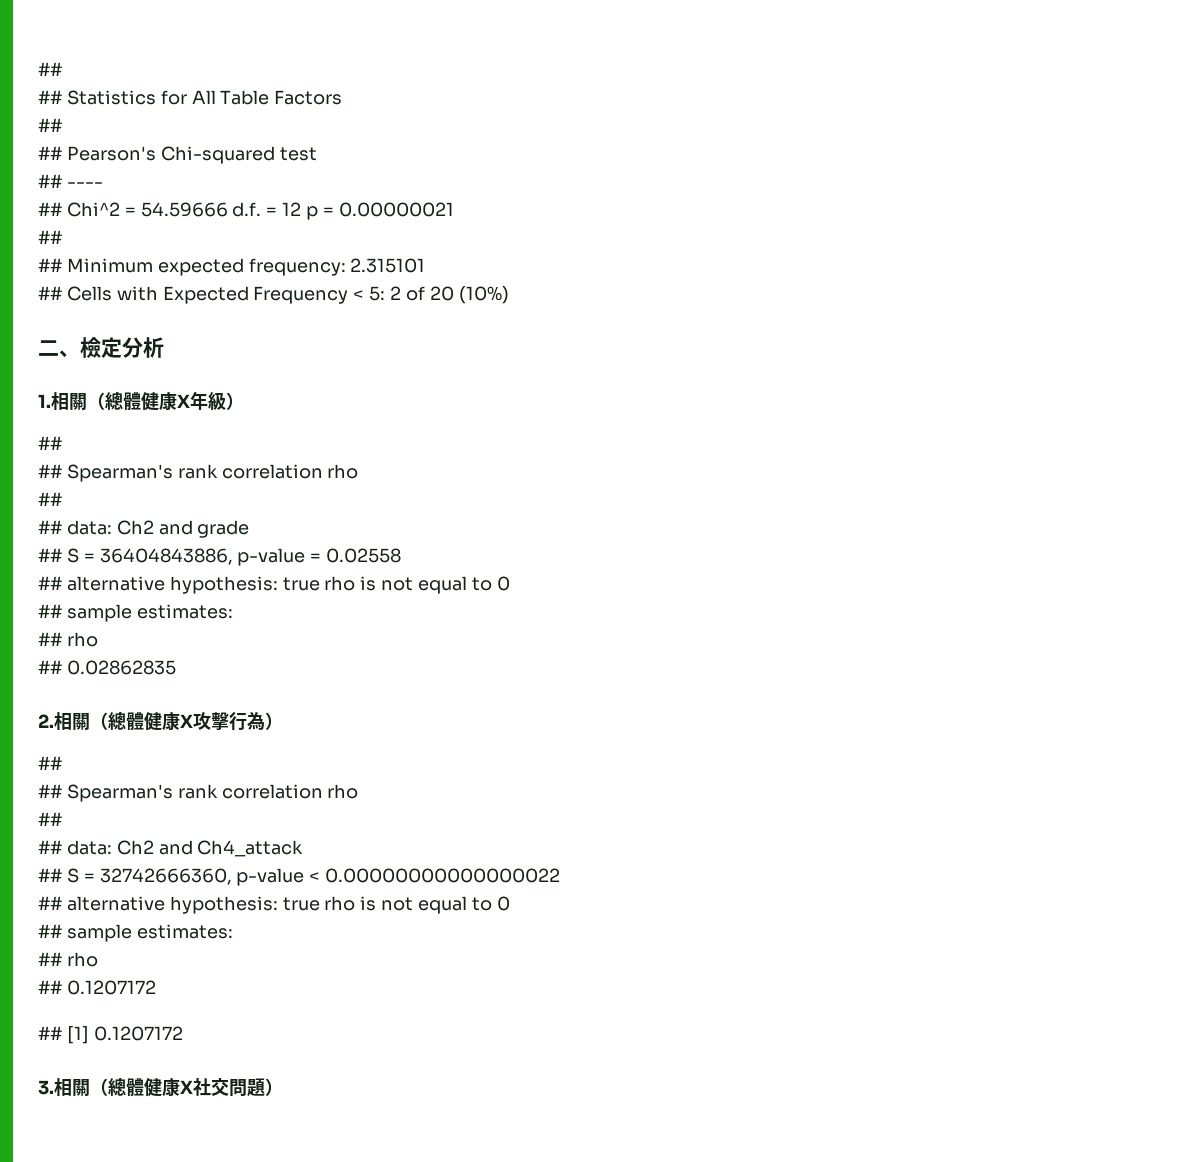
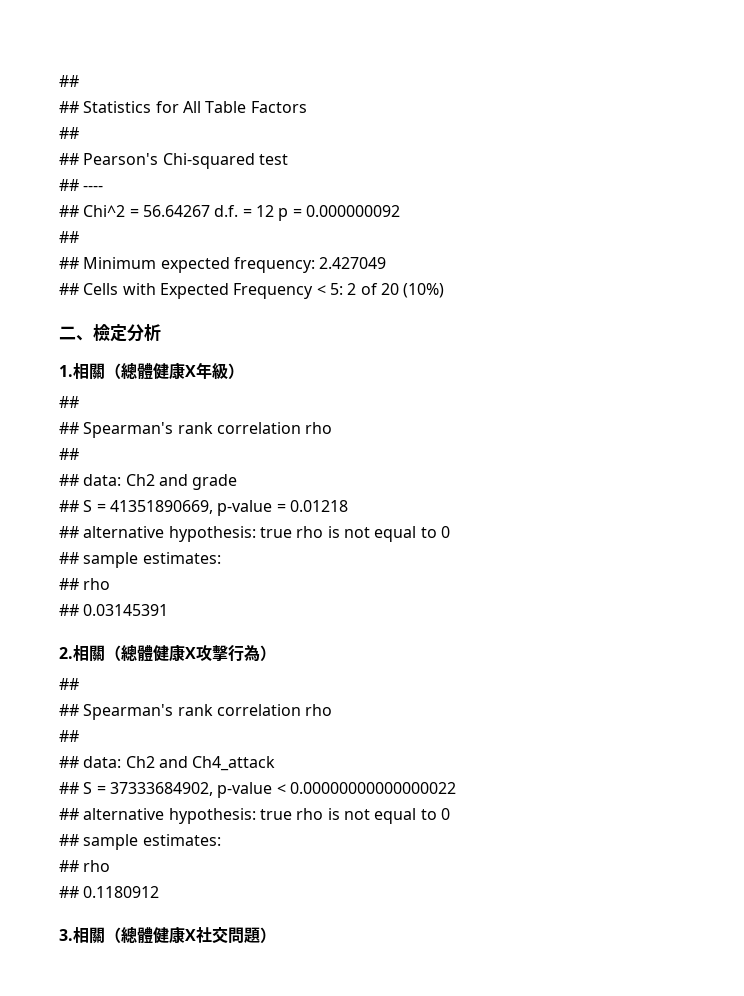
- ## Chi^2 = 54.59666 d.f. = 12 p = 0.00000021
+ ## Chi^2 = 56.64267 d.f. = 12 p = 0.000000092
- ## Minimum expected frequency: 2.315101
+ ## Minimum expected frequency: 2.427049
- ## S = 36404843886, p-value = 0.02558
+ ## S = 41351890669, p-value = 0.01218
- ## 0.02862835
+ ## 0.03145391
- ## S = 32742666360, p-value < 0.00000000000000022
+ ## S = 37333684902, p-value < 0.00000000000000022
- ## 0.1207172
- ## [1] 0.1207172
+ ## 0.1180912

